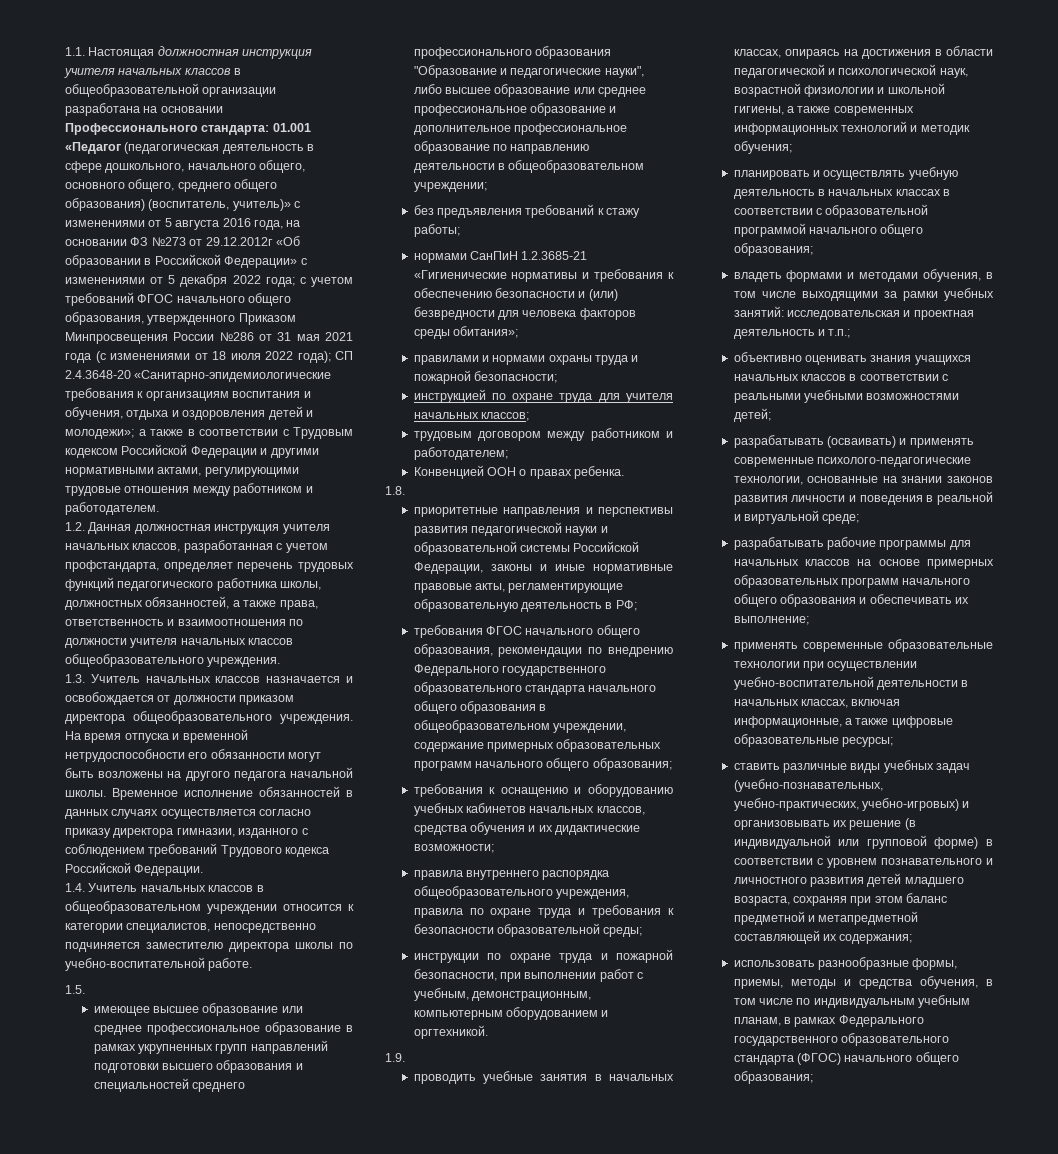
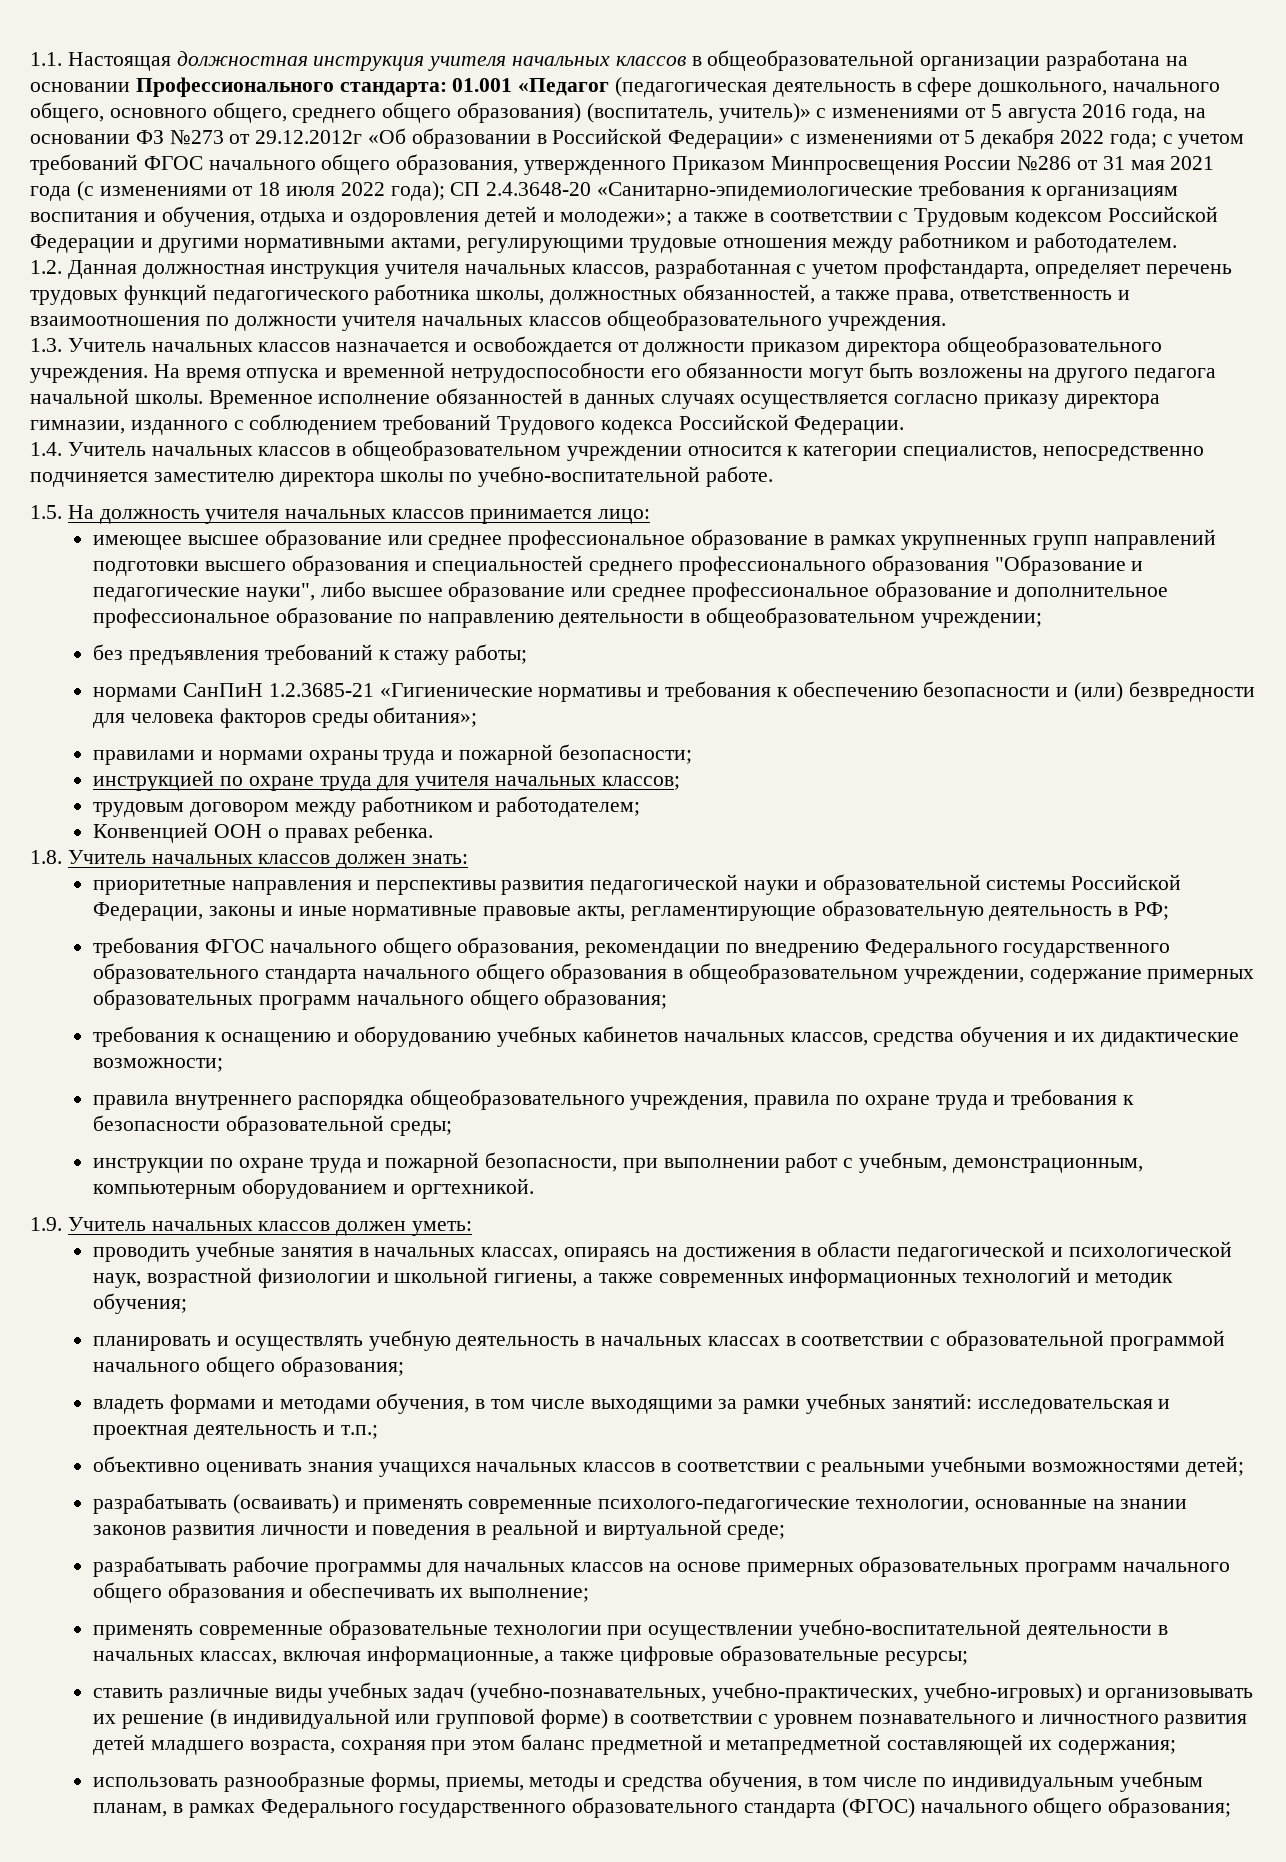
- 1.5.
+ 1.5. На должность учителя начальных классов принимается лицо:
- 1.8.
+ 1.8. Учитель начальных классов должен знать:
- 1.9.
+ 1.9. Учитель начальных классов должен уметь:

